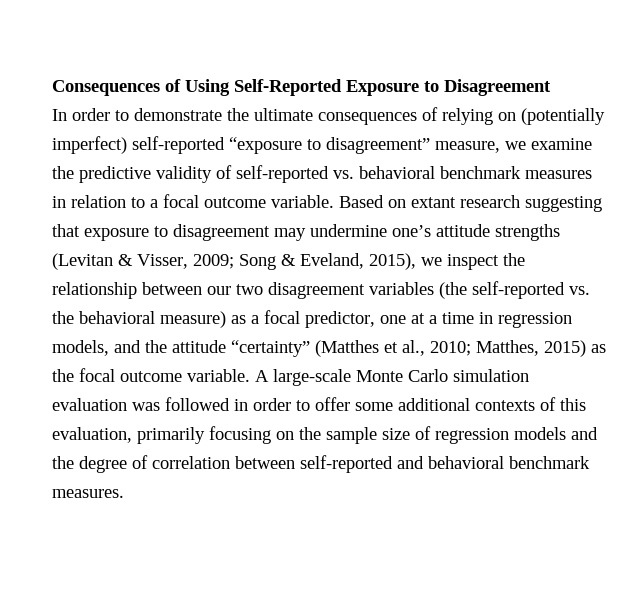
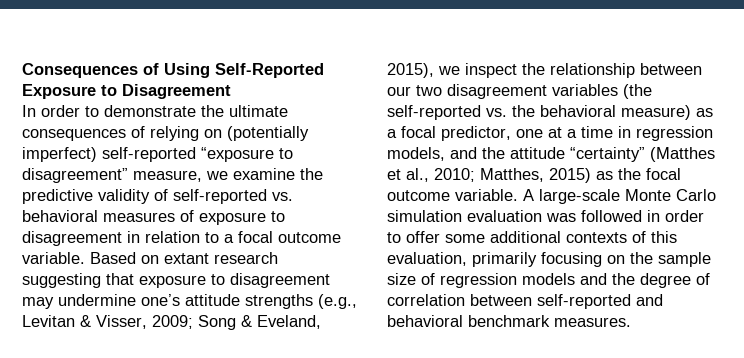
- In order to demonstrate the ultimate consequences of relying on (potentially imperfect) self-reported “exposure to disagreement” measure, we examine the predictive validity of self-reported vs. behavioral benchmark measures in relation to a focal outcome variable.
+ In order to demonstrate the ultimate consequences of relying on (potentially imperfect) self-reported “exposure to disagreement” measure, we examine the predictive validity of self-reported vs. behavioral measures of exposure to disagreement in relation to a focal outcome variable.
- Based on extant research suggesting that exposure to disagreement may undermine one’s attitude strengths (Levitan & Visser, 2009;
+ Based on extant research suggesting that exposure to disagreement may undermine one’s attitude strengths (e.g., Levitan & Visser, 2009;

